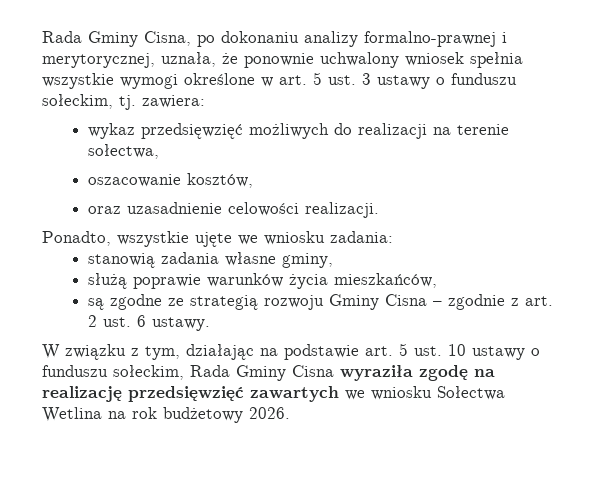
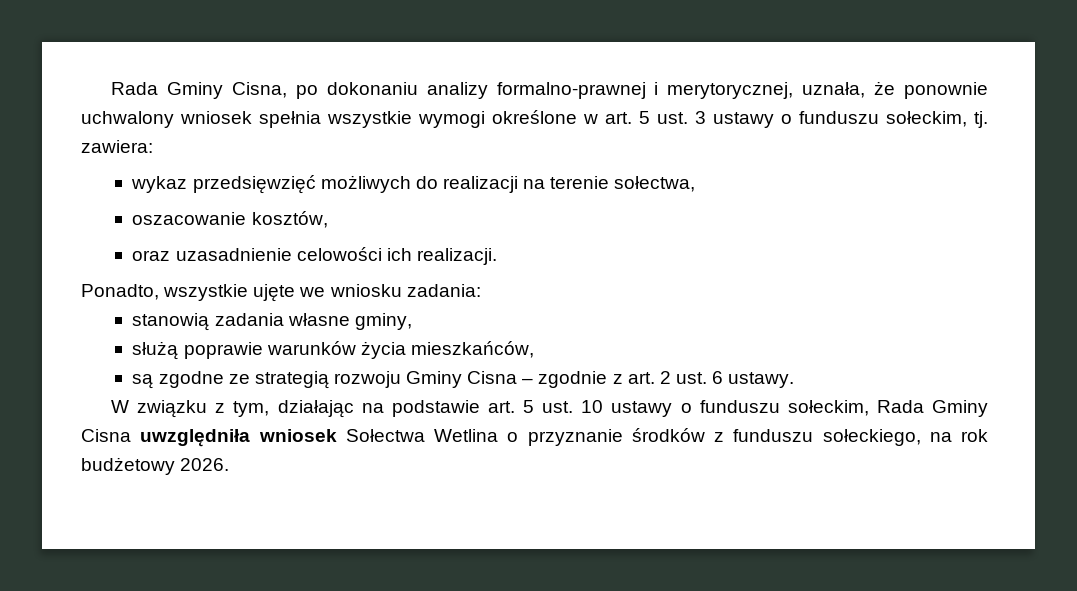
- oraz uzasadnienie celowości realizacji.
+ oraz uzasadnienie celowości ich realizacji.
- W związku z tym, działając na podstawie art. 5 ust. 10 ustawy o funduszu sołeckim, Rada Gminy Cisna wyraziła zgodę na realizację przedsięwzięć zawartych we wniosku Sołectwa Wetlina na rok budżetowy 2026.
+ W związku z tym, działając na podstawie art. 5 ust. 10 ustawy o funduszu sołeckim, Rada Gminy Cisna uwzględniła wniosek Sołectwa Wetlina o przyznanie środków z funduszu sołeckiego, na rok budżetowy 2026.

